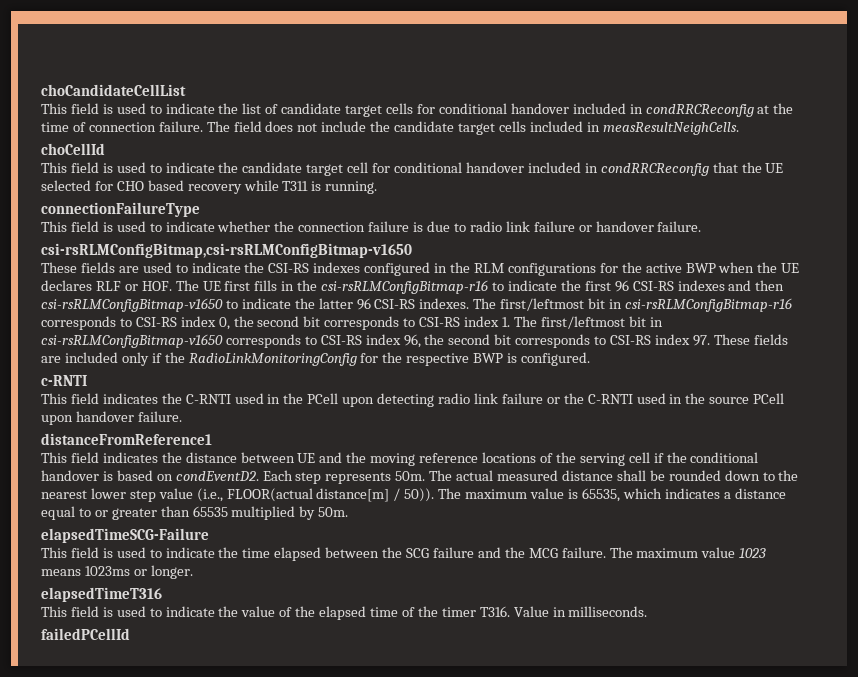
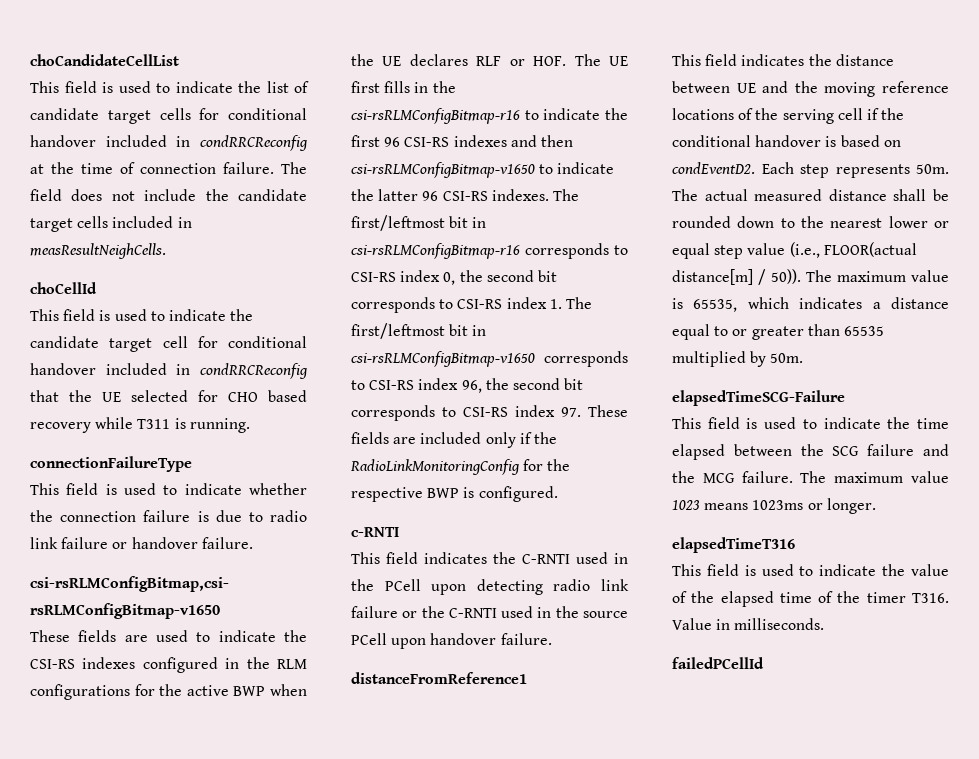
- The actual measured distance shall be rounded down to the nearest lower step value (i.e., FLOOR(actual distance[m] / 50)).
+ The actual measured distance shall be rounded down to the nearest lower or equal step value (i.e., FLOOR(actual distance[m] / 50)).

